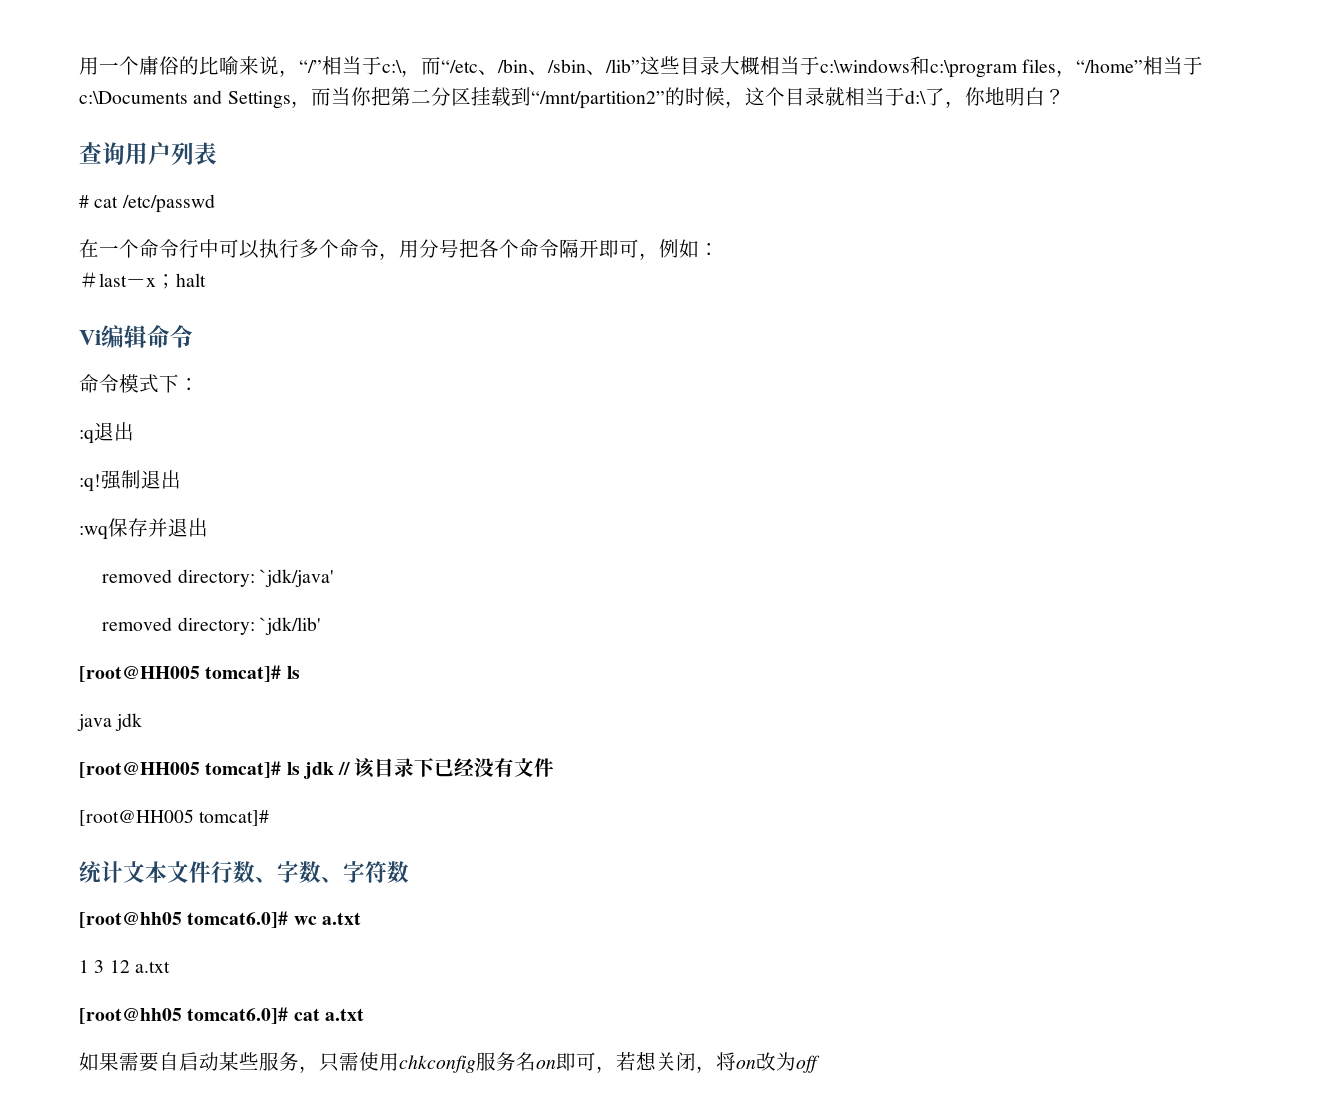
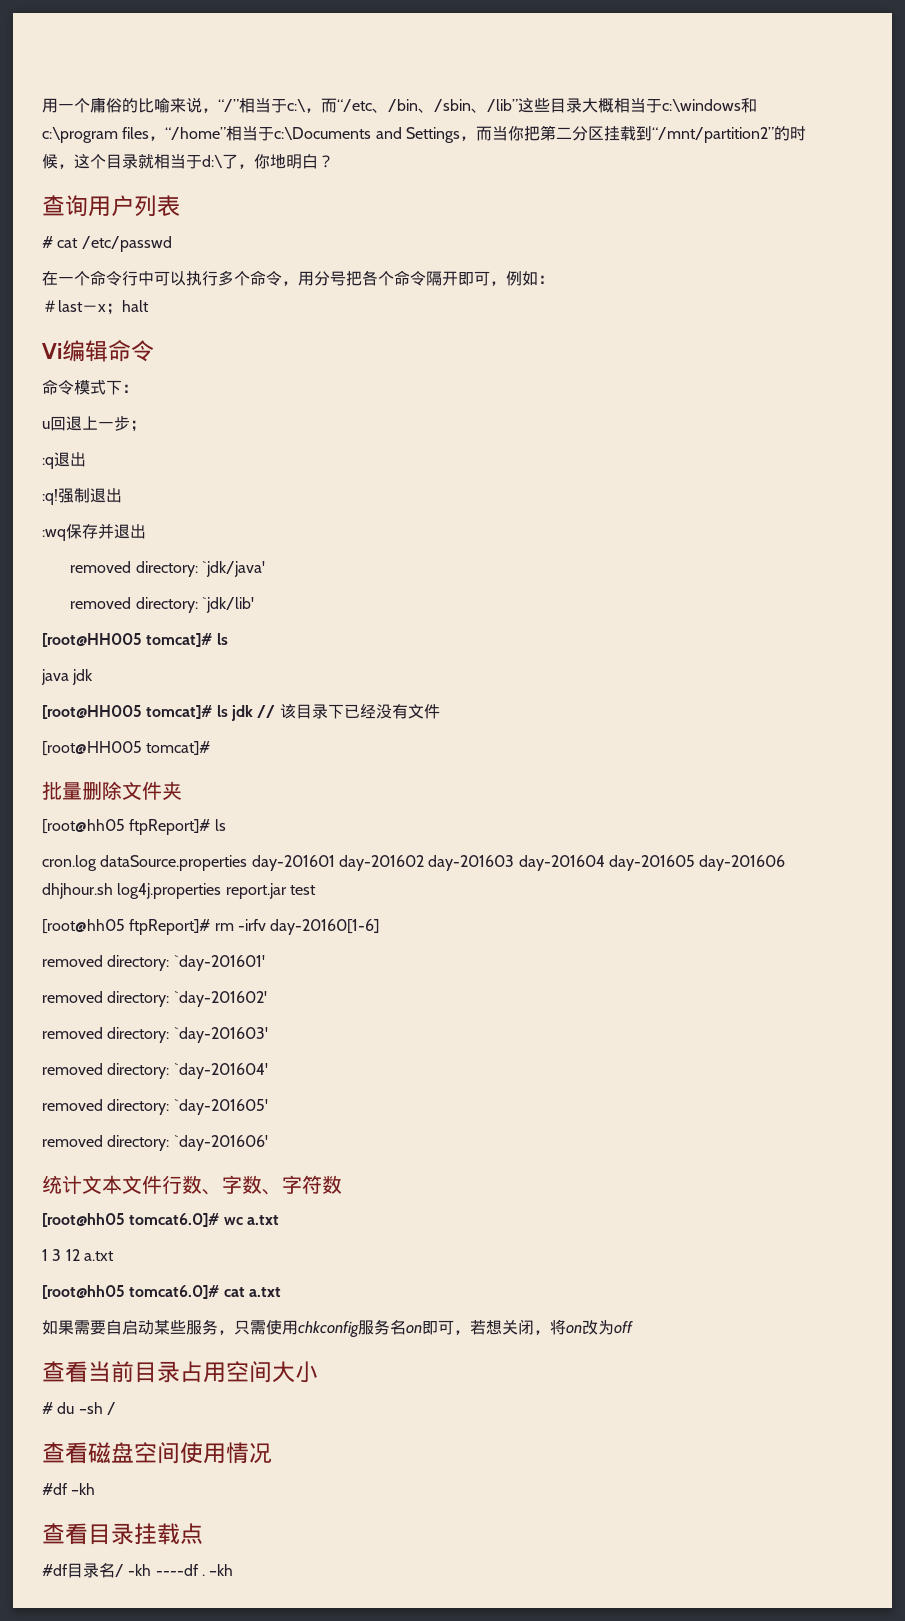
+ u回退上一步；
+ 批量删除文件夹
+ [root@hh05 ftpReport]# ls
+ cron.log dataSource.properties day-201601 day-201602 day-201603 day-201604 day-201605 day-201606 dhjhour.sh log4j.properties report.jar test
+ [root@hh05 ftpReport]# rm -irfv day-20160[1-6]
+ removed directory: `day-201601'
+ removed directory: `day-201602'
+ removed directory: `day-201603'
+ removed directory: `day-201604'
+ removed directory: `day-201605'
+ removed directory: `day-201606'
+ 查看当前目录占用空间大小
+ # du –sh /
+ 查看磁盘空间使用情况
+ #df –kh
+ 查看目录挂载点
+ #df目录名/ -kh ----df . –kh

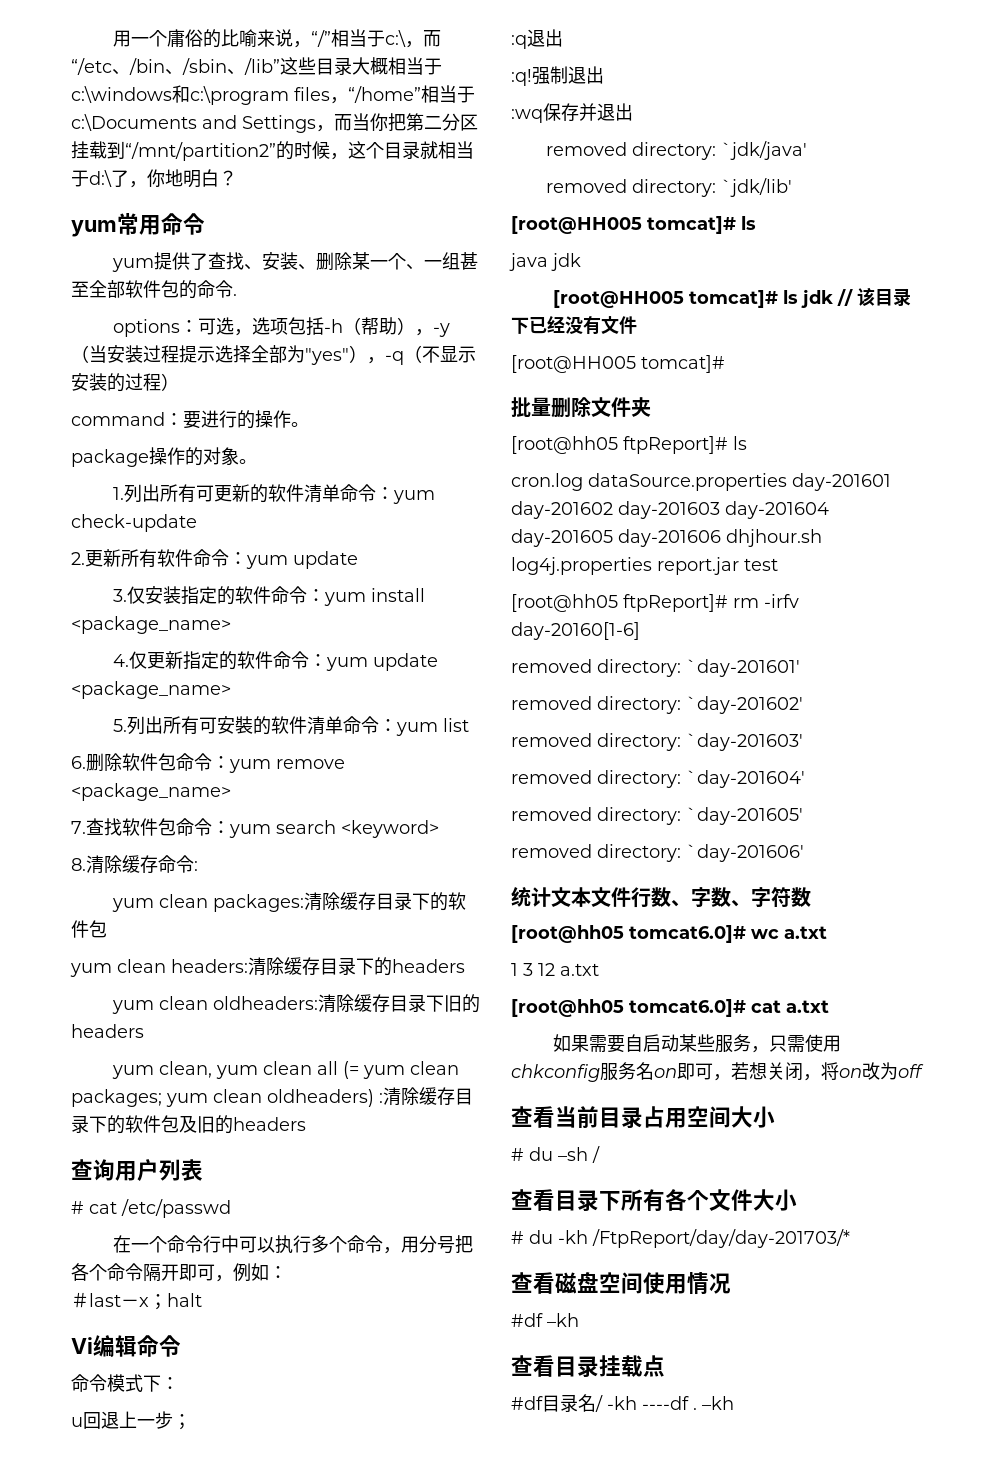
+ yum常用命令
+ yum提供了查找、安装、删除某一个、一组甚至全部软件包的命令.
+ options：可选，选项包括-h（帮助），-y（当安装过程提示选择全部为"yes"），-q（不显示安装的过程）
+ command：要进行的操作。
+ package操作的对象。
+ 1.列出所有可更新的软件清单命令：yum check-update
+ 2.更新所有软件命令：yum update
+ 3.仅安装指定的软件命令：yum install <package_name>
+ 4.仅更新指定的软件命令：yum update <package_name>
+ 5.列出所有可安裝的软件清单命令：yum list
+ 6.删除软件包命令：yum remove <package_name>
+ 7.查找软件包命令：yum search <keyword>
+ 8.清除缓存命令:
+ yum clean packages:清除缓存目录下的软件包
+ yum clean headers:清除缓存目录下的headers
+ yum clean oldheaders:清除缓存目录下旧的headers
+ yum clean, yum clean all (= yum clean packages; yum clean oldheaders) :清除缓存目录下的软件包及旧的headers
+ 查看目录下所有各个文件大小
+ # du -kh /FtpReport/day/day-201703/*

